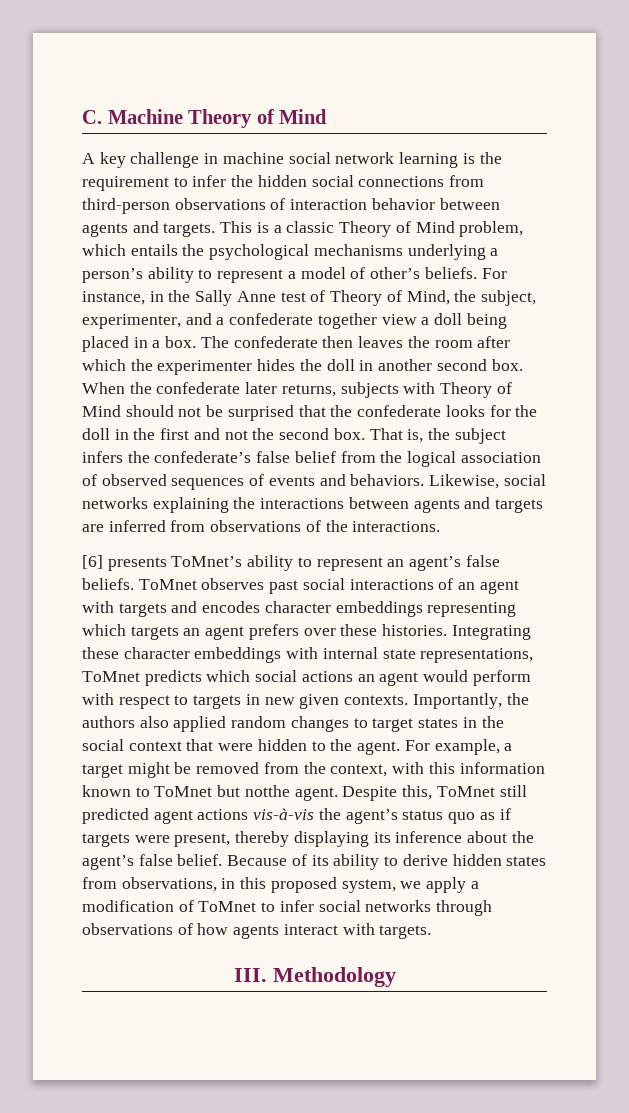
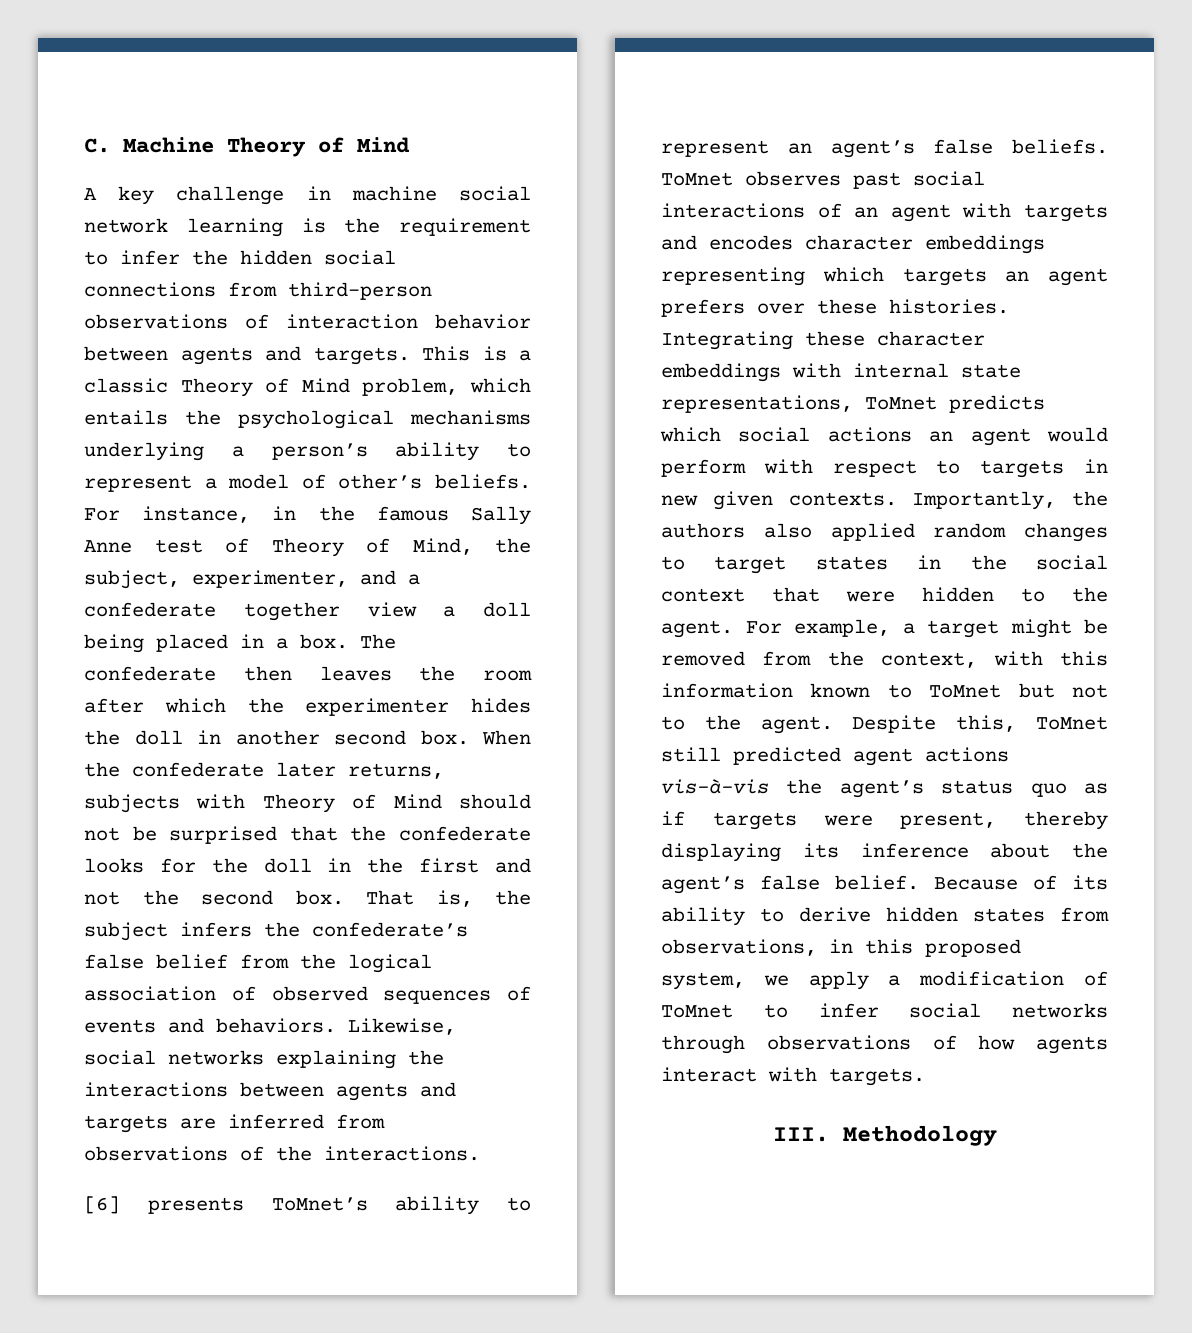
- For instance, in the Sally Anne test of Theory of Mind, the subject, experimenter, and a confederate together view a doll being placed in a box.
+ For instance, in the famous Sally Anne test of Theory of Mind, the subject, experimenter, and a confederate together view a doll being placed in a box.
- For example, a target might be removed from the context, with this information known to ToMnet but notthe agent.
+ For example, a target might be removed from the context, with this information known to ToMnet but not to the agent.

